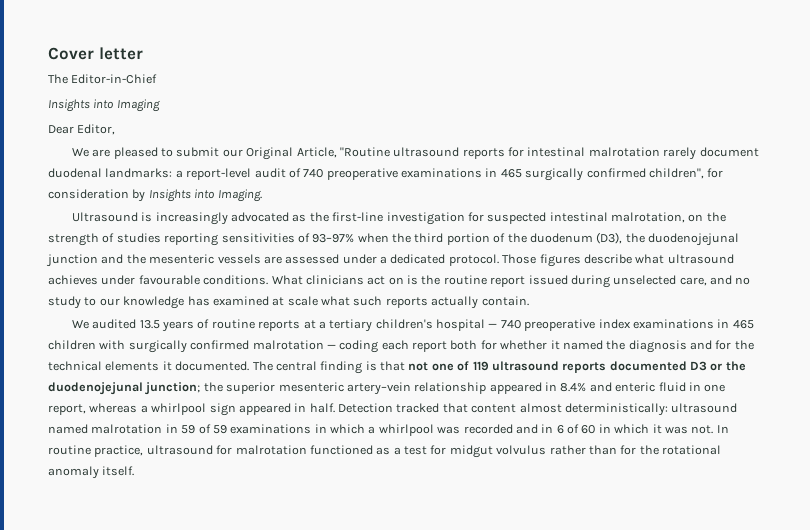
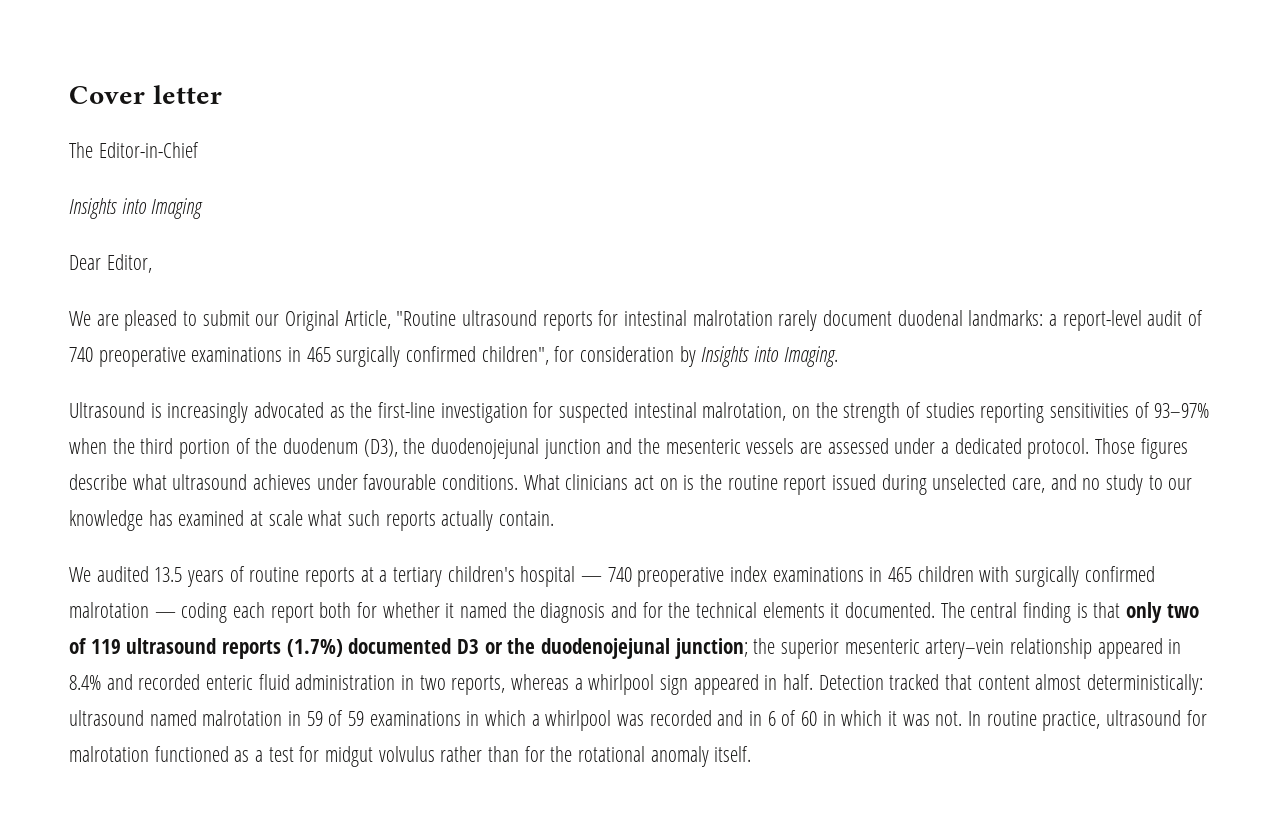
- The central finding is that not one of 119 ultrasound reports documented D3 or the duodenojejunal junction; the superior mesenteric artery–vein relationship appeared in 8.4% and enteric fluid in one report, whereas a whirlpool sign appeared in half.
+ The central finding is that only two of 119 ultrasound reports (1.7%) documented D3 or the duodenojejunal junction; the superior mesenteric artery–vein relationship appeared in 8.4% and recorded enteric fluid administration in two reports, whereas a whirlpool sign appeared in half.

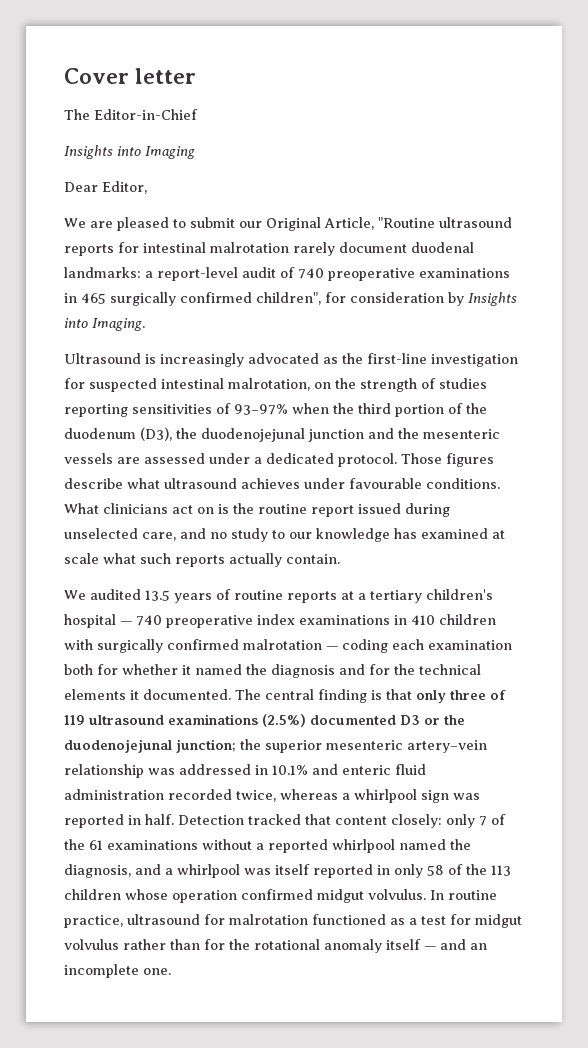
- We audited 13.5 years of routine reports at a tertiary children's hospital — 740 preoperative index examinations in 465 children with surgically confirmed malrotation — coding each report both for whether it named the diagnosis and for the technical elements it documented.
+ We audited 13.5 years of routine reports at a tertiary children's hospital — 740 preoperative index examinations in 410 children with surgically confirmed malrotation — coding each examination both for whether it named the diagnosis and for the technical elements it documented.
- The central finding is that only two of 119 ultrasound reports (1.7%) documented D3 or the duodenojejunal junction; the superior mesenteric artery–vein relationship appeared in 8.4% and recorded enteric fluid administration in two reports, whereas a whirlpool sign appeared in half.
+ The central finding is that only three of 119 ultrasound examinations (2.5%) documented D3 or the duodenojejunal junction; the superior mesenteric artery–vein relationship was addressed in 10.1% and enteric fluid administration recorded twice, whereas a whirlpool sign was reported in half.
- Detection tracked that content almost deterministically: ultrasound named malrotation in 59 of 59 examinations in which a whirlpool was recorded and in 6 of 60 in which it was not.
+ Detection tracked that content closely: only 7 of the 61 examinations without a reported whirlpool named the diagnosis, and a whirlpool was itself reported in only 58 of the 113 children whose operation confirmed midgut volvulus.
- In routine practice, ultrasound for malrotation functioned as a test for midgut volvulus rather than for the rotational anomaly itself.
+ In routine practice, ultrasound for malrotation functioned as a test for midgut volvulus rather than for the rotational anomaly itself — and an incomplete one.

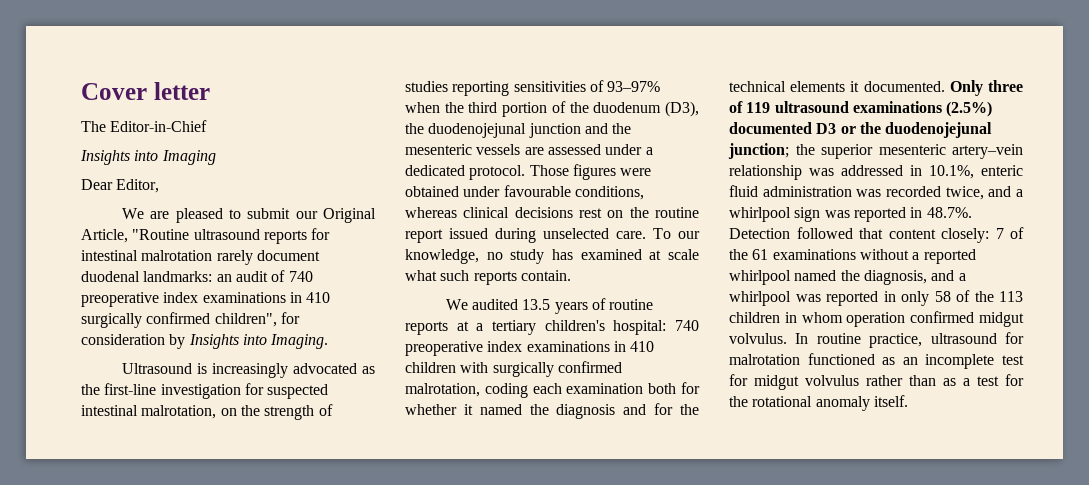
- We are pleased to submit our Original Article, "Routine ultrasound reports for intestinal malrotation rarely document duodenal landmarks: a report-level audit of 740 preoperative examinations in 465 surgically confirmed children", for consideration by Insights into Imaging.
+ We are pleased to submit our Original Article, "Routine ultrasound reports for intestinal malrotation rarely document duodenal landmarks: an audit of 740 preoperative index examinations in 410 surgically confirmed children", for consideration by Insights into Imaging.
- Those figures describe what ultrasound achieves under favourable conditions. What clinicians act on is the routine report issued during unselected care, and no study to our knowledge has examined at scale what such reports actually contain.
+ Those figures were obtained under favourable conditions, whereas clinical decisions rest on the routine report issued during unselected care. To our knowledge, no study has examined at scale what such reports contain.
- We audited 13.5 years of routine reports at a tertiary children's hospital — 740 preoperative index examinations in 410 children with surgically confirmed malrotation — coding each examination both for whether it named the diagnosis and for the technical elements it documented.
+ We audited 13.5 years of routine reports at a tertiary children's hospital: 740 preoperative index examinations in 410 children with surgically confirmed malrotation, coding each examination both for whether it named the diagnosis and for the technical elements it documented.
- The central finding is that only three of 119 ultrasound examinations (2.5%) documented D3 or the duodenojejunal junction;
+ Only three of 119 ultrasound examinations (2.5%) documented D3 or the duodenojejunal junction;
- the superior mesenteric artery–vein relationship was addressed in 10.1% and enteric fluid administration recorded twice, whereas a whirlpool sign was reported in half. Detection tracked that content closely:
+ the superior mesenteric artery–vein relationship was addressed in 10.1%, enteric fluid administration was recorded twice, and a whirlpool sign was reported in 48.7%. Detection followed that content closely:
- only 7 of the 61 examinations without a reported whirlpool named the diagnosis, and a whirlpool was itself reported in only 58 of the 113 children whose operation confirmed midgut volvulus.
+ 7 of the 61 examinations without a reported whirlpool named the diagnosis, and a whirlpool was reported in only 58 of the 113 children in whom operation confirmed midgut volvulus.
- In routine practice, ultrasound for malrotation functioned as a test for midgut volvulus rather than for the rotational anomaly itself — and an incomplete one.
+ In routine practice, ultrasound for malrotation functioned as an incomplete test for midgut volvulus rather than as a test for the rotational anomaly itself.

